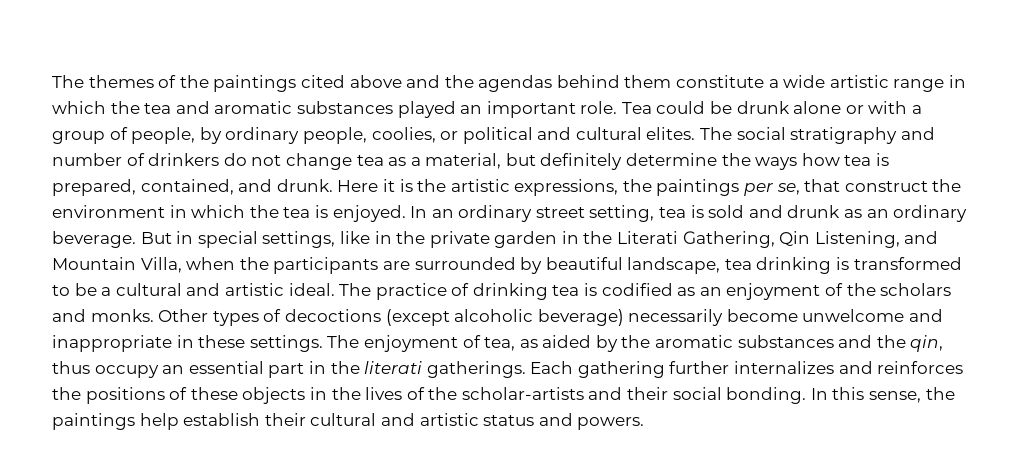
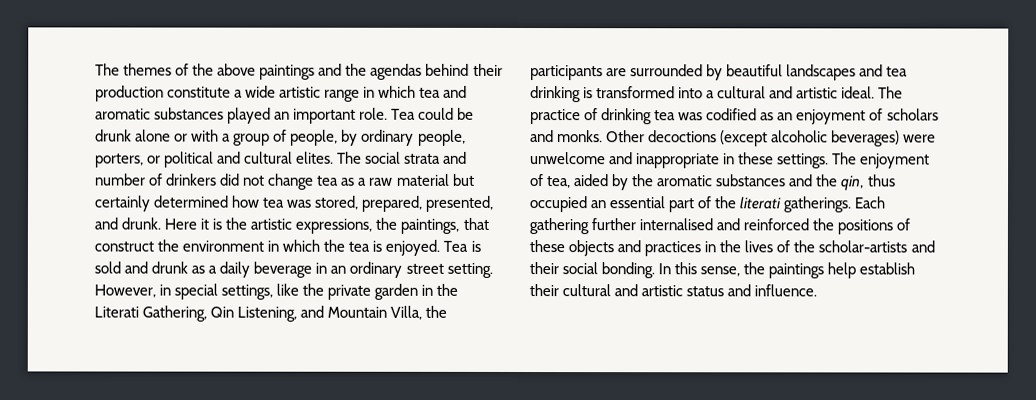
- The themes of the paintings cited above and the agendas behind them constitute a wide artistic range in which the tea and aromatic substances played an important role.
+ The themes of the above paintings and the agendas behind their production constitute a wide artistic range in which tea and aromatic substances played an important role.
- Tea could be drunk alone or with a group of people, by ordinary people, coolies, or political and cultural elites.
+ Tea could be drunk alone or with a group of people, by ordinary people, porters, or political and cultural elites.
- The social stratigraphy and number of drinkers do not change tea as a material, but definitely determine the ways how tea is prepared, contained, and drunk.
+ The social strata and number of drinkers did not change tea as a raw material but certainly determined how tea was stored, prepared, presented, and drunk.
- Here it is the artistic expressions, the paintings per se, that construct the environment in which the tea is enjoyed.
+ Here it is the artistic expressions, the paintings, that construct the environment in which the tea is enjoyed.
- In an ordinary street setting, tea is sold and drunk as an ordinary beverage. But in special settings, like in the private garden in the Literati Gathering, Qin Listening, and Mountain Villa, when the participants are surrounded by beautiful landscape, tea drinking is transformed to be a cultural and artistic ideal.
+ Tea is sold and drunk as a daily beverage in an ordinary street setting. However, in special settings, like the private garden in the Literati Gathering, Qin Listening, and Mountain Villa, the participants are surrounded by beautiful landscapes and tea drinking is transformed into a cultural and artistic ideal.
- The practice of drinking tea is codified as an enjoyment of the scholars and monks.
+ The practice of drinking tea was codified as an enjoyment of scholars and monks.
- Other types of decoctions (except alcoholic beverage) necessarily become unwelcome and inappropriate in these settings.
+ Other decoctions (except alcoholic beverages) were unwelcome and inappropriate in these settings.
- The enjoyment of tea, as aided by the aromatic substances and the qin, thus occupy an essential part in the literati gatherings.
+ The enjoyment of tea, aided by the aromatic substances and the qin, thus occupied an essential part of the literati gatherings.
- Each gathering further internalizes and reinforces the positions of these objects in the lives of the scholar-artists and their social bonding.
+ Each gathering further internalised and reinforced the positions of these objects and practices in the lives of the scholar-artists and their social bonding.
- In this sense, the paintings help establish their cultural and artistic status and powers.
+ In this sense, the paintings help establish their cultural and artistic status and influence.

